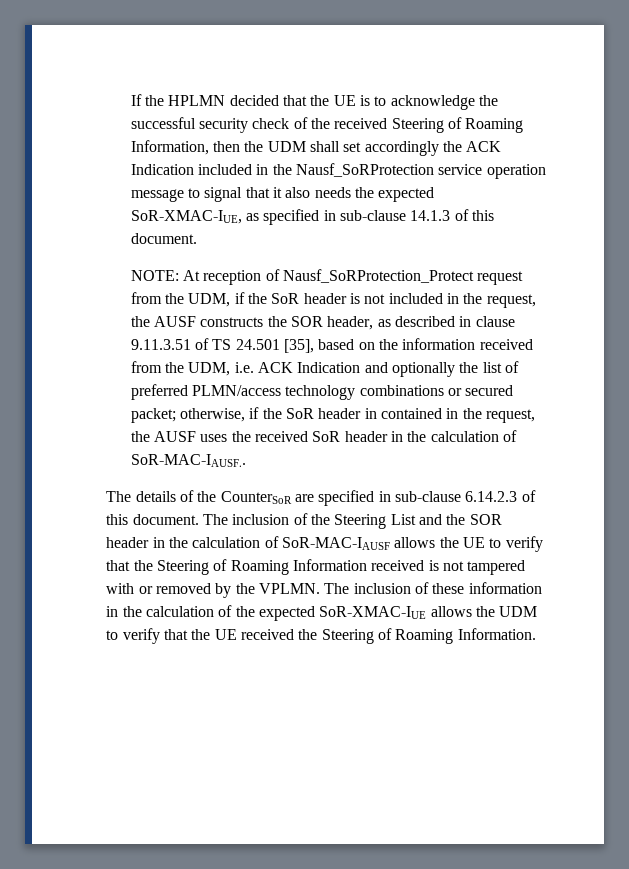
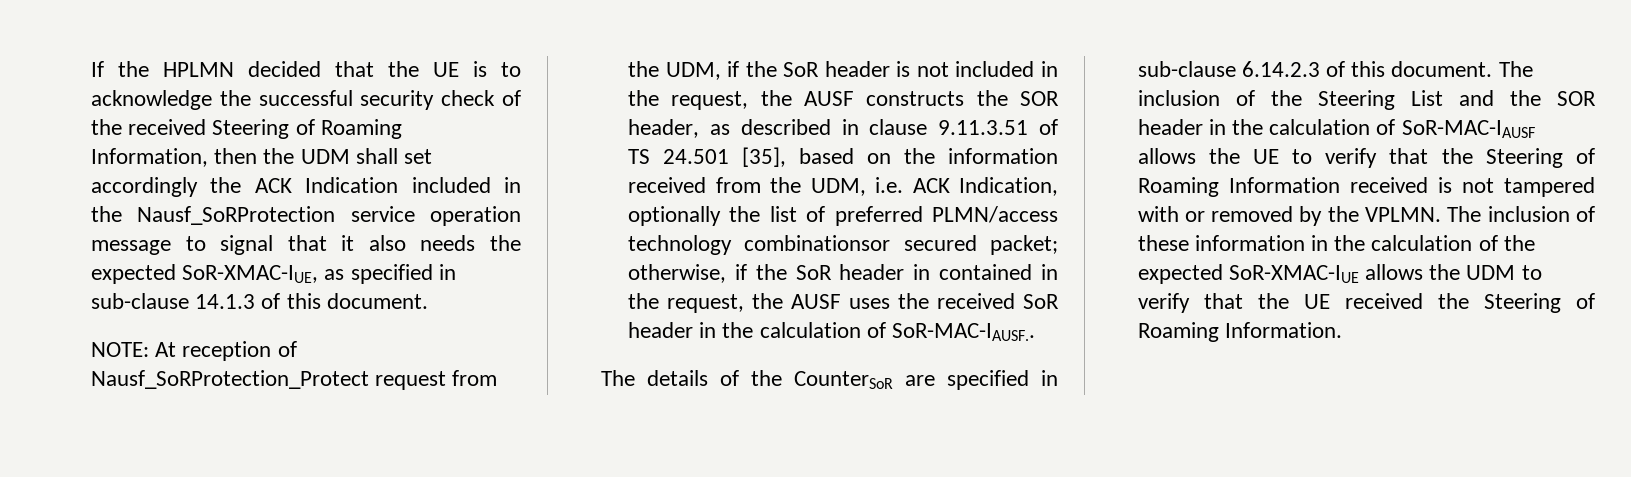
- At reception of Nausf_SoRProtection_Protect request from the UDM, if the SoR header is not included in the request, the AUSF constructs the SOR header, as described in clause 9.11.3.51 of TS 24.501 [35], based on the information received from the UDM, i.e. ACK Indication and optionally the list of preferred PLMN/access technology combinations or secured packet;
+ At reception of Nausf_SoRProtection_Protect request from the UDM, if the SoR header is not included in the request, the AUSF constructs the SOR header, as described in clause 9.11.3.51 of TS 24.501 [35], based on the information received from the UDM, i.e. ACK Indication, optionally the list of preferred PLMN/access technology combinationsor secured packet;

